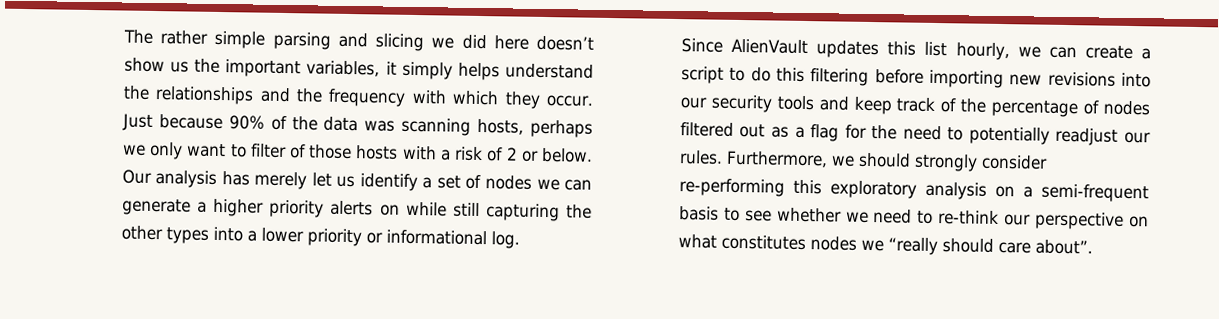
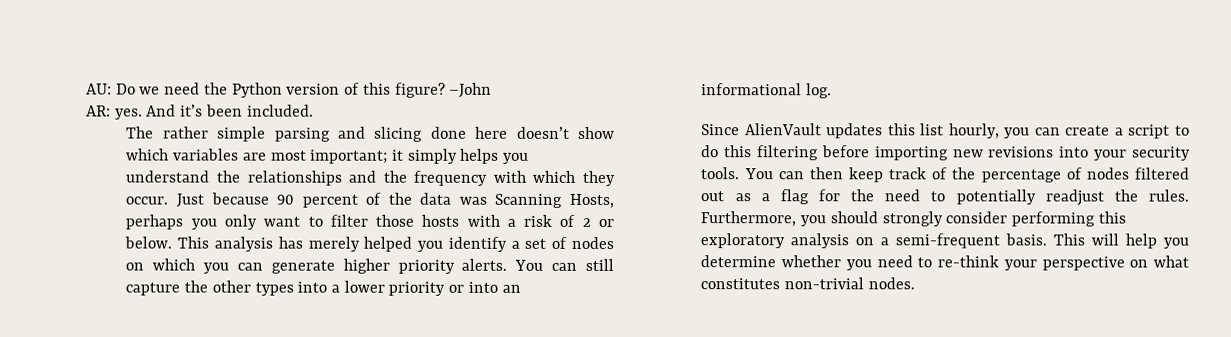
+ AU: Do we need the Python version of this figure? –John
+ AR: yes. And it’s been included.
- The rather simple parsing and slicing we did here doesn’t show us the important variables, it simply helps understand the relationships and the frequency with which they occur.
+ The rather simple parsing and slicing done here doesn’t show which variables are most important; it simply helps you understand the relationships and the frequency with which they occur.
- Just because 90% of the data was scanning hosts, perhaps we only want to filter of those hosts with a risk of 2 or below.
+ Just because 90 percent of the data was Scanning Hosts, perhaps you only want to filter those hosts with a risk of 2 or below.
- Our analysis has merely let us identify a set of nodes we can generate a higher priority alerts on while still capturing the other types into a lower priority or informational log.
+ This analysis has merely helped you identify a set of nodes on which you can generate higher priority alerts. You can still capture the other types into a lower priority or into an informational log.
- Since AlienVault updates this list hourly, we can create a script to do this filtering before importing new revisions into our security tools and keep track of the percentage of nodes filtered out as a flag for the need to potentially readjust our rules.
+ Since AlienVault updates this list hourly, you can create a script to do this filtering before importing new revisions into your security tools. You can then keep track of the percentage of nodes filtered out as a flag for the need to potentially readjust the rules.
- Furthermore, we should strongly consider re-performing this exploratory analysis on a semi-frequent basis to see whether we need to re-think our perspective on what constitutes nodes we “really should care about”.
+ Furthermore, you should strongly consider performing this exploratory analysis on a semi-frequent basis. This will help you determine whether you need to re-think your perspective on what constitutes non-trivial nodes.

